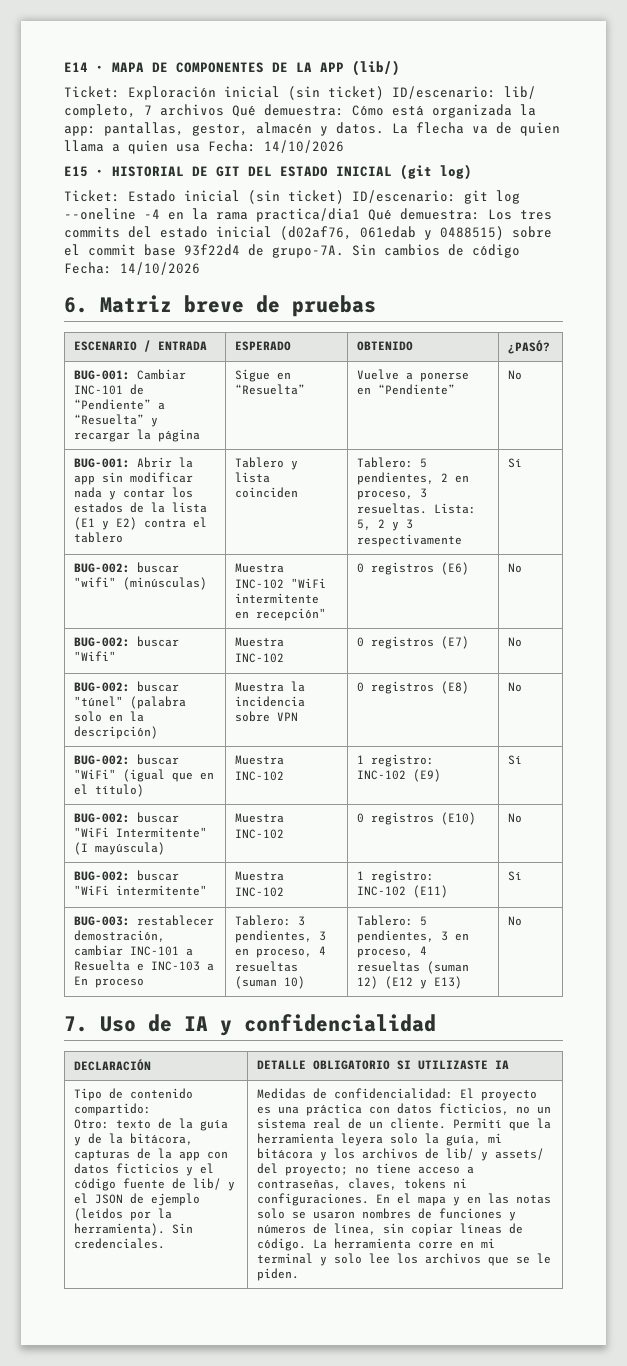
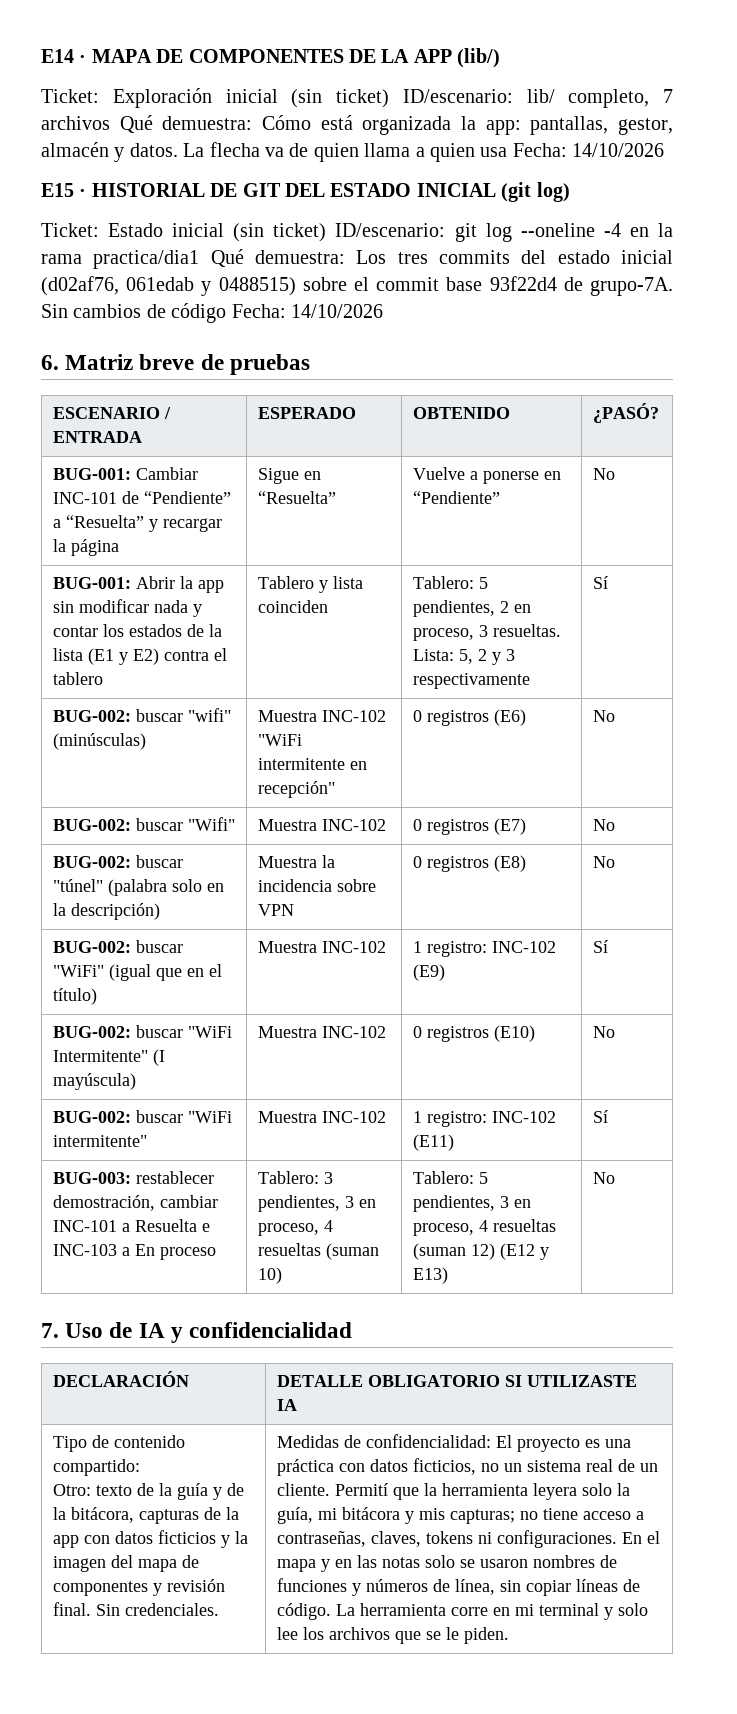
- Otro: texto de la guía y de la bitácora, capturas de la app con datos ficticios y el código fuente de lib/ y el JSON de ejemplo (leídos por la herramienta).
+ Otro: texto de la guía y de la bitácora, capturas de la app con datos ficticios y la imagen del mapa de componentes y revisión final.
- Permití que la herramienta leyera solo la guía, mi bitácora y los archivos de lib/ y assets/ del proyecto; no tiene acceso a contraseñas, claves, tokens ni configuraciones.
+ Permití que la herramienta leyera solo la guía, mi bitácora y mis capturas; no tiene acceso a contraseñas, claves, tokens ni configuraciones.

